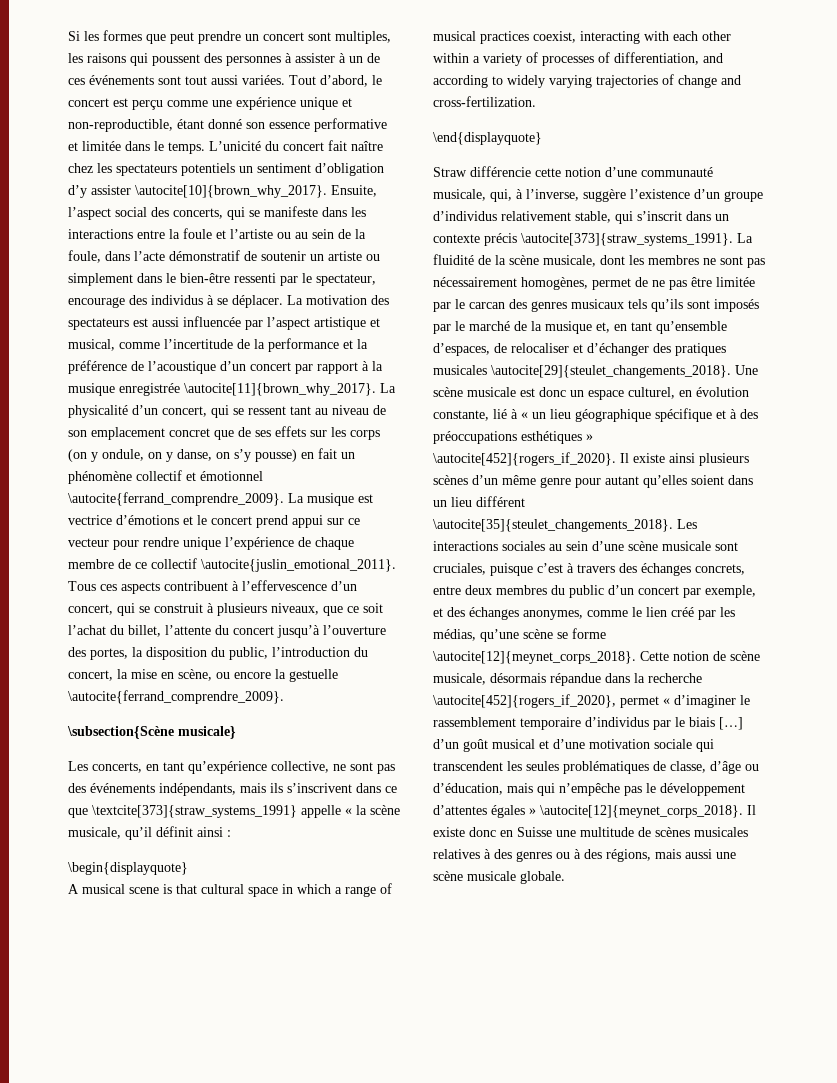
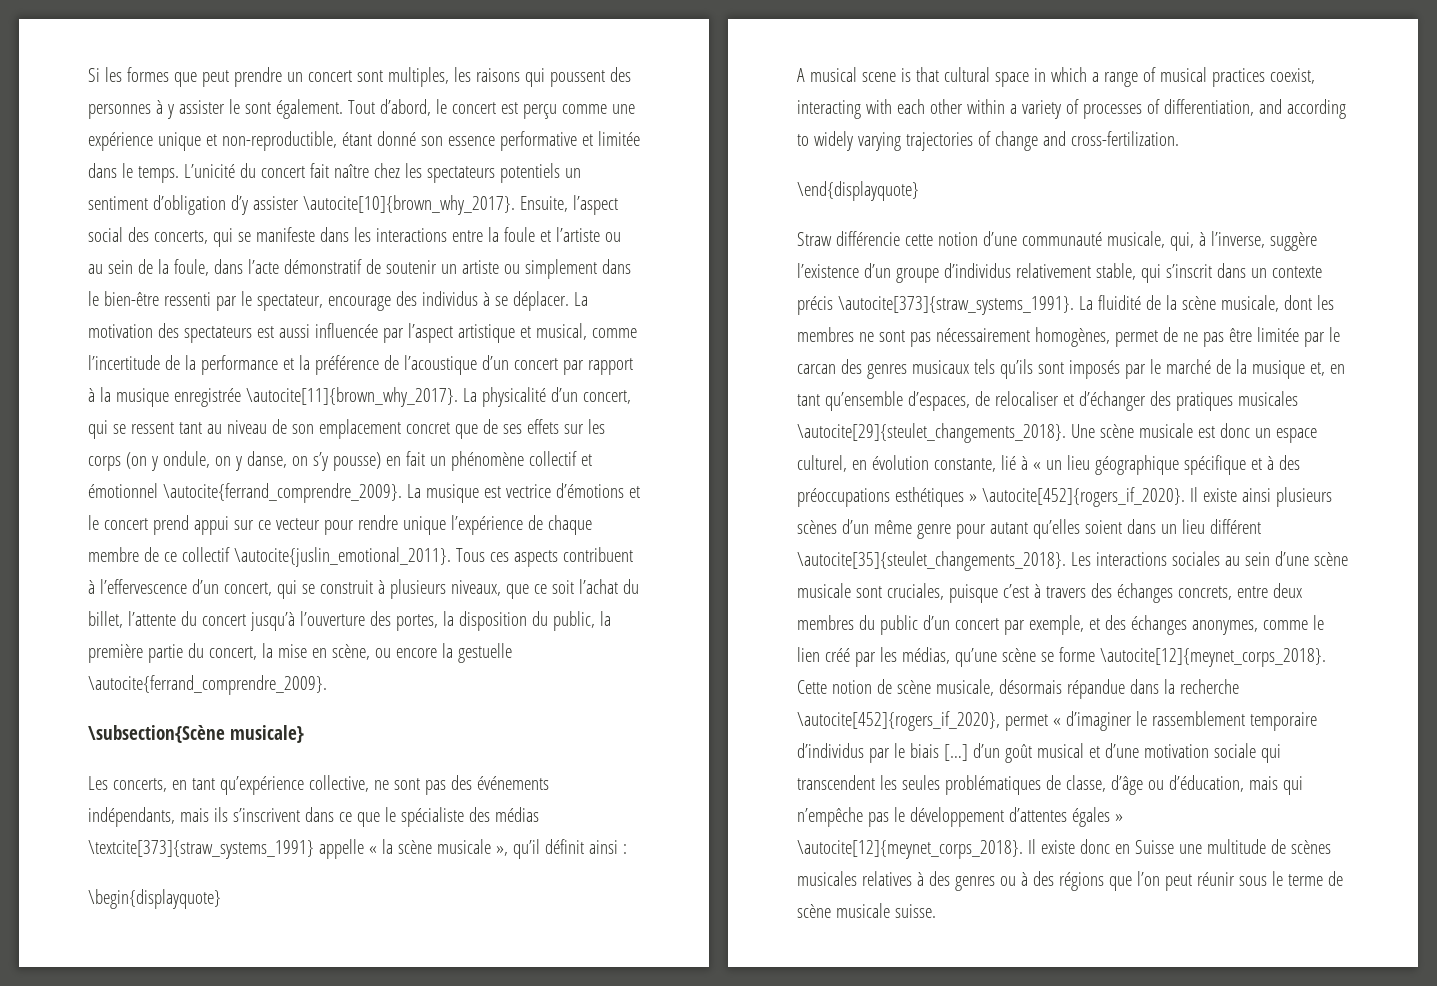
- Si les formes que peut prendre un concert sont multiples, les raisons qui poussent des personnes à assister à un de ces événements sont tout aussi variées.
+ Si les formes que peut prendre un concert sont multiples, les raisons qui poussent des personnes à y assister le sont également.
- Tous ces aspects contribuent à l’effervescence d’un concert, qui se construit à plusieurs niveaux, que ce soit l’achat du billet, l’attente du concert jusqu’à l’ouverture des portes, la disposition du public, l’introduction du concert, la mise en scène, ou encore la gestuelle \autocite{ferrand_comprendre_2009}.
+ Tous ces aspects contribuent à l’effervescence d’un concert, qui se construit à plusieurs niveaux, que ce soit l’achat du billet, l’attente du concert jusqu’à l’ouverture des portes, la disposition du public, la première partie du concert, la mise en scène, ou encore la gestuelle \autocite{ferrand_comprendre_2009}.
- Les concerts, en tant qu’expérience collective, ne sont pas des événements indépendants, mais ils s’inscrivent dans ce que \textcite[373]{straw_systems_1991} appelle « la scène musicale, qu’il définit ainsi :
+ Les concerts, en tant qu’expérience collective, ne sont pas des événements indépendants, mais ils s’inscrivent dans ce que le spécialiste des médias \textcite[373]{straw_systems_1991} appelle « la scène musicale », qu’il définit ainsi :
- Il existe donc en Suisse une multitude de scènes musicales relatives à des genres ou à des régions, mais aussi une scène musicale globale.
+ Il existe donc en Suisse une multitude de scènes musicales relatives à des genres ou à des régions que l’on peut réunir sous le terme de scène musicale suisse.

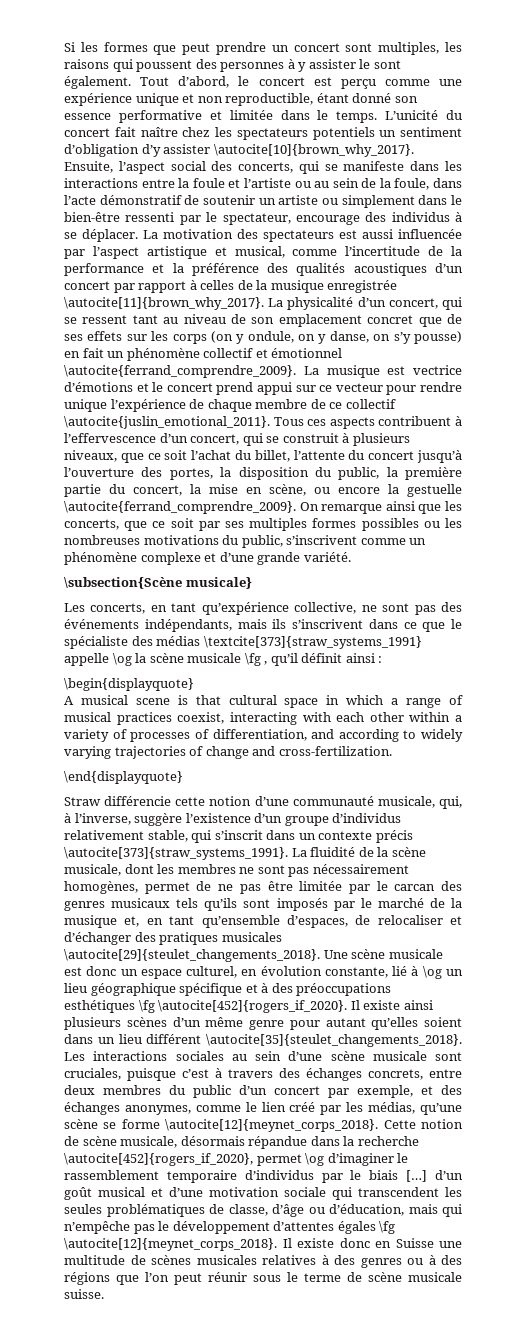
- Tout d’abord, le concert est perçu comme une expérience unique et non-reproductible, étant donné son essence performative et limitée dans le temps.
+ Tout d’abord, le concert est perçu comme une expérience unique et non reproductible, étant donné son essence performative et limitée dans le temps.
- La motivation des spectateurs est aussi influencée par l’aspect artistique et musical, comme l’incertitude de la performance et la préférence de l’acoustique d’un concert par rapport à la musique enregistrée \autocite[11]{brown_why_2017}.
+ La motivation des spectateurs est aussi influencée par l’aspect artistique et musical, comme l’incertitude de la performance et la préférence des qualités acoustiques d’un concert par rapport à celles de la musique enregistrée \autocite[11]{brown_why_2017}.
+ On remarque ainsi que les concerts, que ce soit par ses multiples formes possibles ou les nombreuses motivations du public, s’inscrivent comme un phénomène complexe et d’une grande variété.
- Les concerts, en tant qu’expérience collective, ne sont pas des événements indépendants, mais ils s’inscrivent dans ce que le spécialiste des médias \textcite[373]{straw_systems_1991} appelle « la scène musicale », qu’il définit ainsi :
+ Les concerts, en tant qu’expérience collective, ne sont pas des événements indépendants, mais ils s’inscrivent dans ce que le spécialiste des médias \textcite[373]{straw_systems_1991} appelle \og la scène musicale \fg , qu’il définit ainsi :
- Une scène musicale est donc un espace culturel, en évolution constante, lié à « un lieu géographique spécifique et à des préoccupations esthétiques » \autocite[452]{rogers_if_2020}.
+ Une scène musicale est donc un espace culturel, en évolution constante, lié à \og un lieu géographique spécifique et à des préoccupations esthétiques \fg \autocite[452]{rogers_if_2020}.
- Cette notion de scène musicale, désormais répandue dans la recherche \autocite[452]{rogers_if_2020}, permet « d’imaginer le rassemblement temporaire d’individus par le biais […] d’un goût musical et d’une motivation sociale qui transcendent les seules problématiques de classe, d’âge ou d’éducation, mais qui n’empêche pas le développement d’attentes égales » \autocite[12]{meynet_corps_2018}.
+ Cette notion de scène musicale, désormais répandue dans la recherche \autocite[452]{rogers_if_2020}, permet \og d’imaginer le rassemblement temporaire d’individus par le biais […] d’un goût musical et d’une motivation sociale qui transcendent les seules problématiques de classe, d’âge ou d’éducation, mais qui n’empêche pas le développement d’attentes égales \fg \autocite[12]{meynet_corps_2018}.

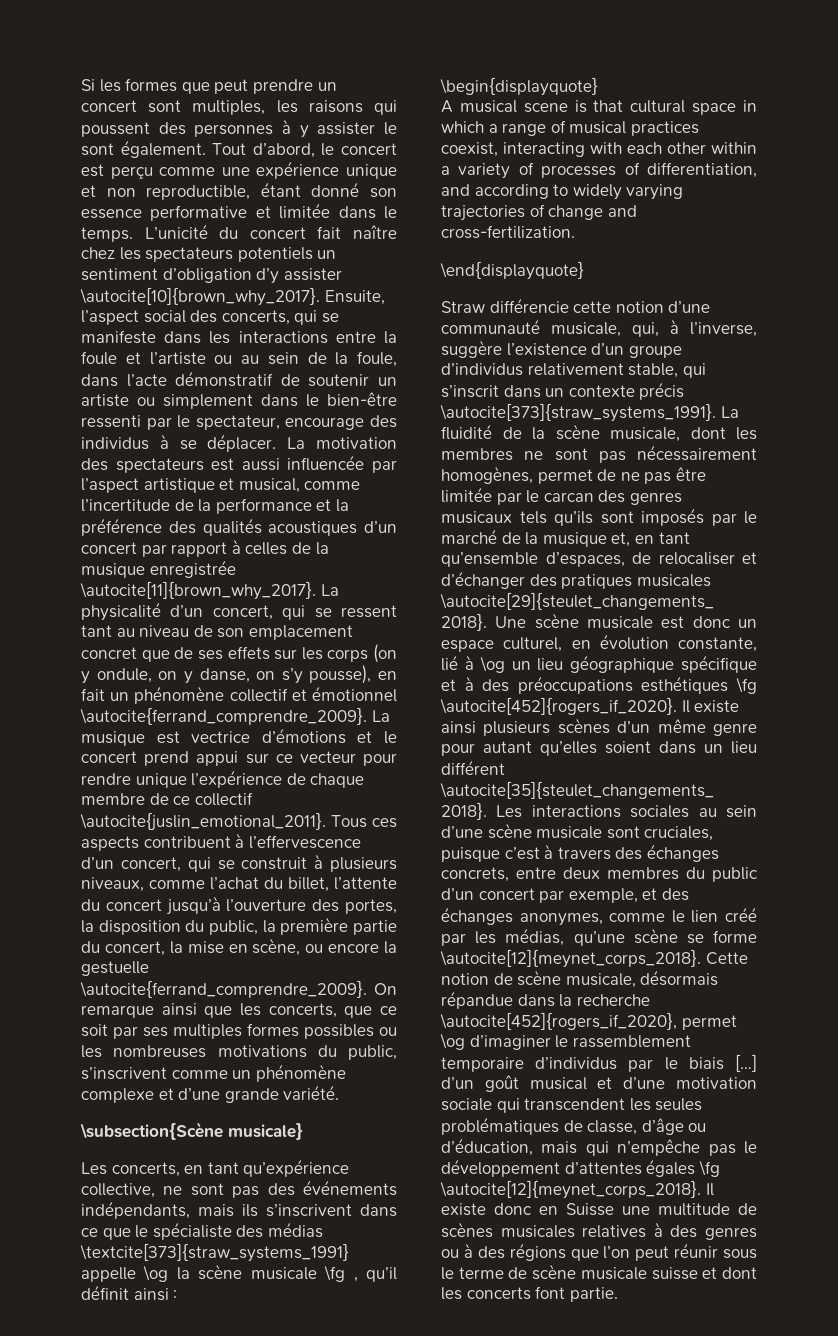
- La physicalité d’un concert, qui se ressent tant au niveau de son emplacement concret que de ses effets sur les corps (on y ondule, on y danse, on s’y pousse) en fait un phénomène collectif et émotionnel \autocite{ferrand_comprendre_2009}.
+ La physicalité d’un concert, qui se ressent tant au niveau de son emplacement concret que de ses effets sur les corps (on y ondule, on y danse, on s’y pousse), en fait un phénomène collectif et émotionnel \autocite{ferrand_comprendre_2009}.
- Tous ces aspects contribuent à l’effervescence d’un concert, qui se construit à plusieurs niveaux, que ce soit l’achat du billet, l’attente du concert jusqu’à l’ouverture des portes, la disposition du public, la première partie du concert, la mise en scène, ou encore la gestuelle \autocite{ferrand_comprendre_2009}.
+ Tous ces aspects contribuent à l’effervescence d’un concert, qui se construit à plusieurs niveaux, comme l’achat du billet, l’attente du concert jusqu’à l’ouverture des portes, la disposition du public, la première partie du concert, la mise en scène, ou encore la gestuelle \autocite{ferrand_comprendre_2009}.
- Il existe donc en Suisse une multitude de scènes musicales relatives à des genres ou à des régions que l’on peut réunir sous le terme de scène musicale suisse.
+ Il existe donc en Suisse une multitude de scènes musicales relatives à des genres ou à des régions que l’on peut réunir sous le terme de scène musicale suisse et dont les concerts font partie.

